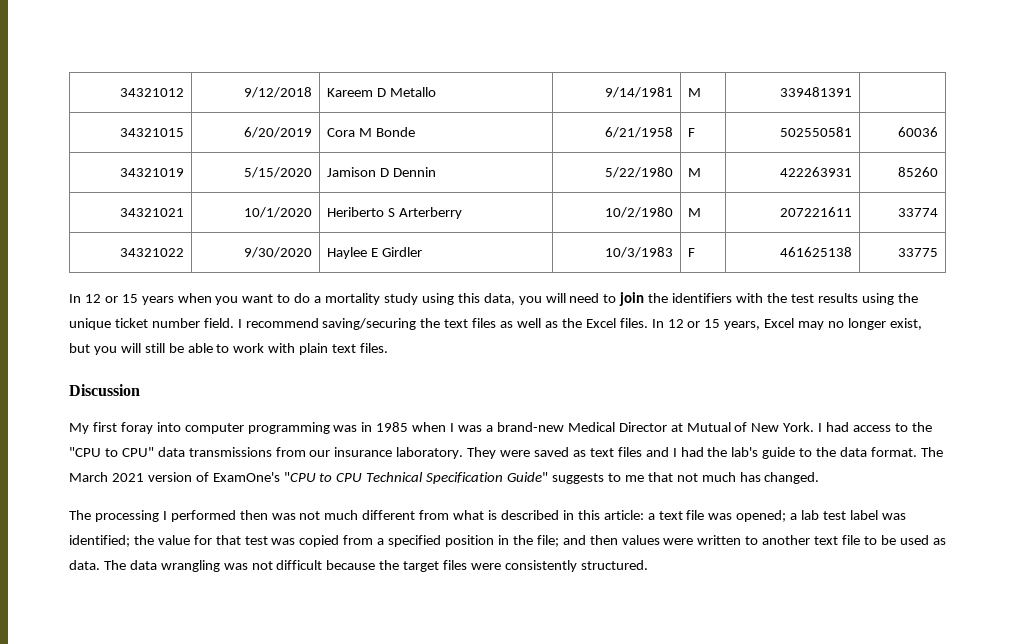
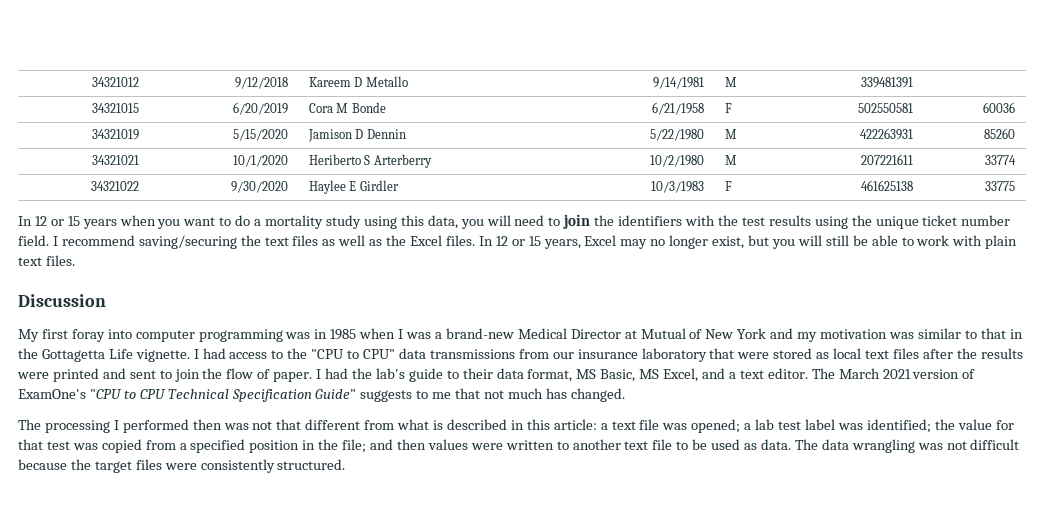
- My first foray into computer programming was in 1985 when I was a brand-new Medical Director at Mutual of New York.
+ My first foray into computer programming was in 1985 when I was a brand-new Medical Director at Mutual of New York and my motivation was similar to that in the Gottagetta Life vignette.
- I had access to the "CPU to CPU" data transmissions from our insurance laboratory. They were saved as text files and I had the lab's guide to the data format.
+ I had access to the "CPU to CPU" data transmissions from our insurance laboratory that were stored as local text files after the results were printed and sent to join the flow of paper. I had the lab's guide to their data format, MS Basic, MS Excel, and a text editor.
- The processing I performed then was not much different from what is described in this article: a text file was opened; a lab test label was identified; the value for that test was copied from a specified position in the file; and then values were written to another text file to be used as data.
+ The processing I performed then was not that different from what is described in this article: a text file was opened; a lab test label was identified; the value for that test was copied from a specified position in the file; and then values were written to another text file to be used as data.

